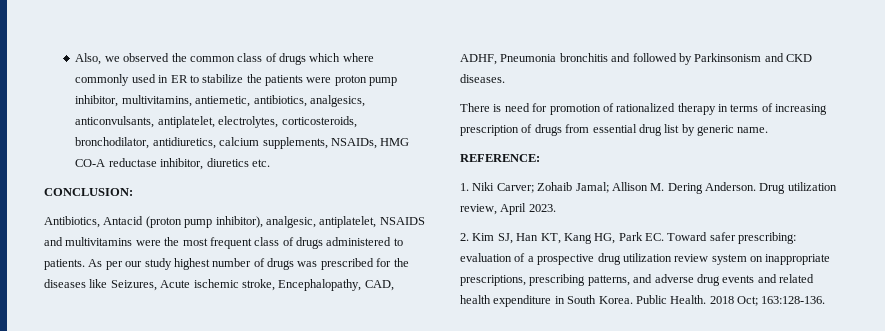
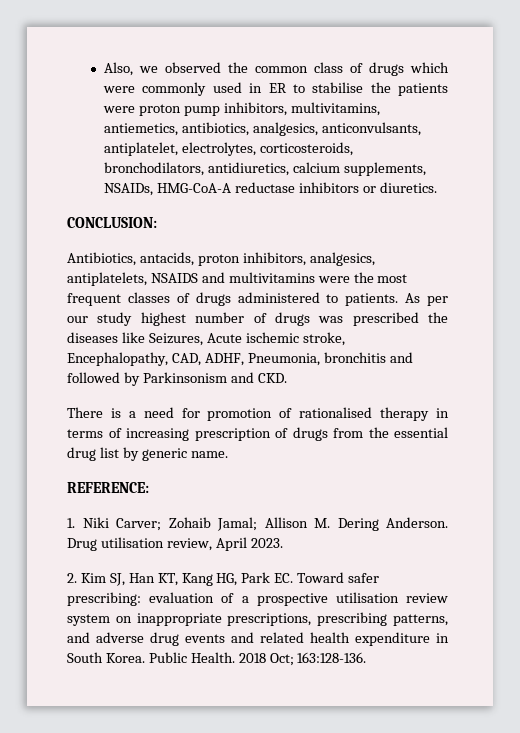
- Also, we observed the common class of drugs which where commonly used in ER to stabilize the patients were proton pump inhibitor, multivitamins, antiemetic, antibiotics, analgesics, anticonvulsants, antiplatelet, electrolytes, corticosteroids, bronchodilator, antidiuretics, calcium supplements, NSAIDs, HMG CO-A reductase inhibitor, diuretics etc.
+ Also, we observed the common class of drugs which were commonly used in ER to stabilise the patients were proton pump inhibitors, multivitamins, antiemetics, antibiotics, analgesics, anticonvulsants, antiplatelet, electrolytes, corticosteroids, bronchodilators, antidiuretics, calcium supplements, NSAIDs, HMG-CoA-A reductase inhibitors or diuretics.
  CONCLUSION:
- Antibiotics, Antacid (proton pump inhibitor), analgesic, antiplatelet, NSAIDS and multivitamins were the most frequent class of drugs administered to patients.
+ Antibiotics, antacids, proton inhibitors, analgesics, antiplatelets, NSAIDS and multivitamins were the most frequent classes of drugs administered to patients.
- As per our study highest number of drugs was prescribed for the diseases like Seizures, Acute ischemic stroke, Encephalopathy, CAD, ADHF, Pneumonia bronchitis and followed by Parkinsonism and CKD diseases.
+ As per our study highest number of drugs was prescribed the diseases like Seizures, Acute ischemic stroke, Encephalopathy, CAD, ADHF, Pneumonia, bronchitis and followed by Parkinsonism and CKD.
- There is need for promotion of rationalized therapy in terms of increasing prescription of drugs from essential drug list by generic name.
+ There is a need for promotion of rationalised therapy in terms of increasing prescription of drugs from the essential drug list by generic name.
- Drug utilization review, April 2023.
+ Drug utilisation review, April 2023.
- 2. Kim SJ, Han KT, Kang HG, Park EC. Toward safer prescribing: evaluation of a prospective drug utilization review system on inappropriate prescriptions, prescribing patterns, and adverse drug events and related health expenditure in South Korea.
+ 2. Kim SJ, Han KT, Kang HG, Park EC. Toward safer prescribing: evaluation of a prospective utilisation review system on inappropriate prescriptions, prescribing patterns, and adverse drug events and related health expenditure in South Korea.

